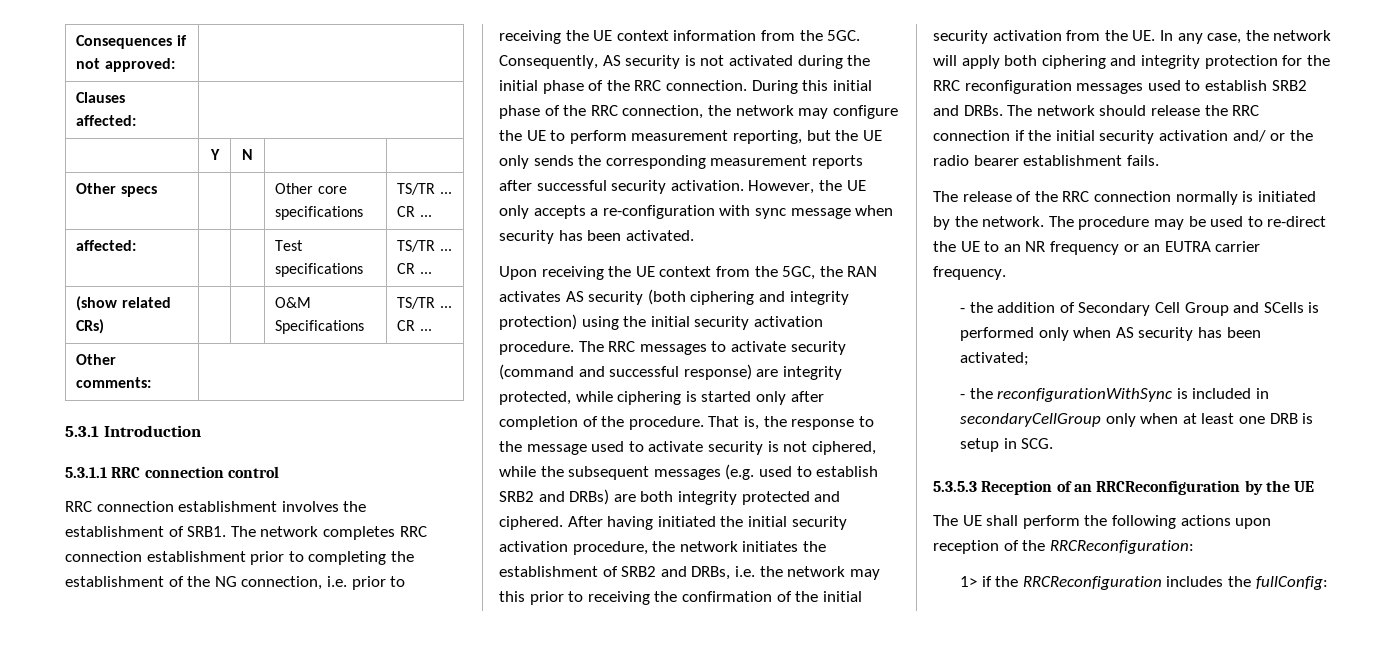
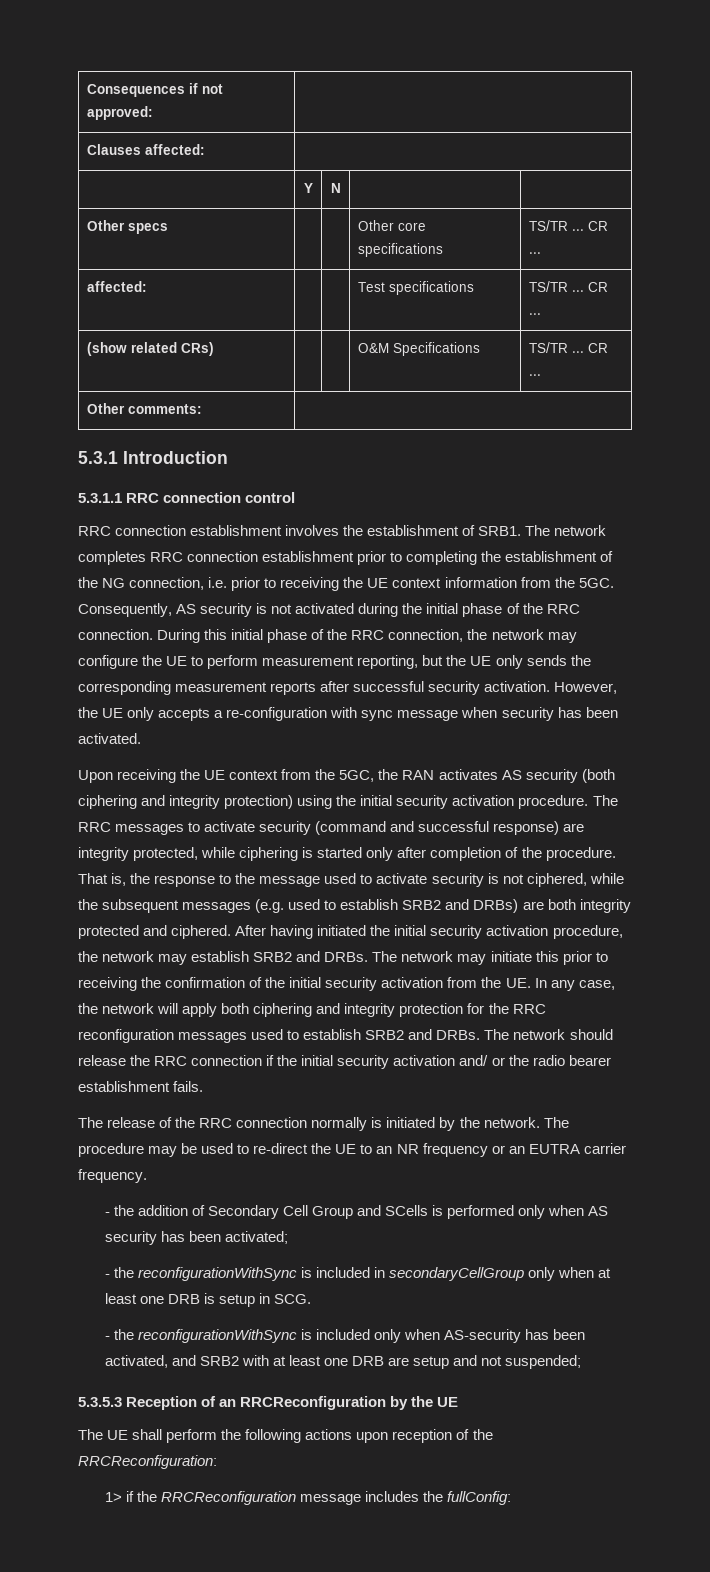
- After having initiated the initial security activation procedure, the network initiates the establishment of SRB2 and DRBs, i.e. the network may this prior to receiving the confirmation of the initial security activation from the UE. In any case, the network will apply both ciphering and integrity protection for the RRC reconfiguration messages used to establish SRB2 and DRBs.
+ After having initiated the initial security activation procedure, the network may establish SRB2 and DRBs. The network may initiate this prior to receiving the confirmation of the initial security activation from the UE. In any case, the network will apply both ciphering and integrity protection for the RRC reconfiguration messages used to establish SRB2 and DRBs.
+ - the reconfigurationWithSync is included only when AS-security has been activated, and SRB2 with at least one DRB are setup and not suspended;
- 1> if the RRCReconfiguration includes the fullConfig:
+ 1> if the RRCReconfiguration message includes the fullConfig:

